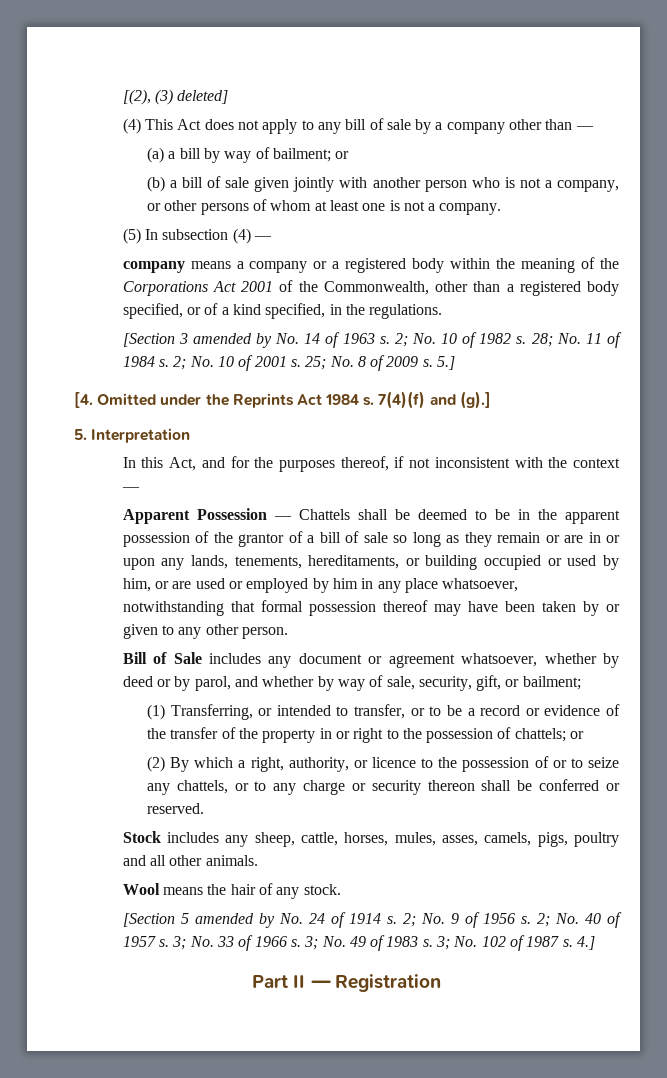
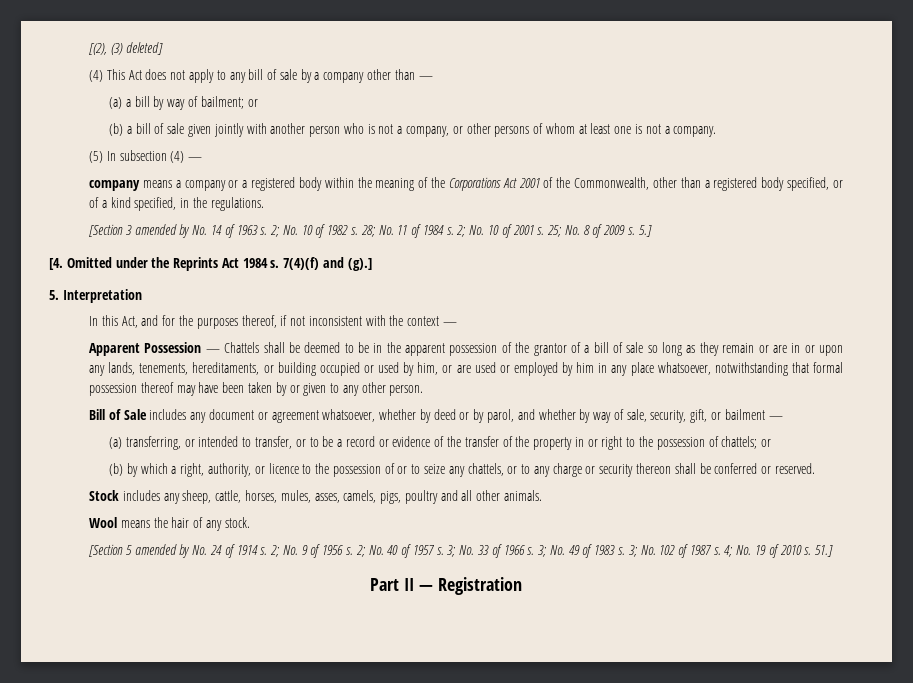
- Bill of Sale includes any document or agreement whatsoever, whether by deed or by parol, and whether by way of sale, security, gift, or bailment;
- (1) Transferring, or intended to transfer, or to be a record or evidence of the transfer of the property in or right to the possession of chattels; or
+ Bill of Sale includes any document or agreement whatsoever, whether by deed or by parol, and whether by way of sale, security, gift, or bailment —
+ (a) transferring, or intended to transfer, or to be a record or evidence of the transfer of the property in or right to the possession of chattels; or
- (2) By which a right, authority, or licence to the possession of or to seize any chattels, or to any charge or security thereon shall be conferred or reserved.
+ (b) by which a right, authority, or licence to the possession of or to seize any chattels, or to any charge or security thereon shall be conferred or reserved.
- 4.]
+ 4; No. 19 of 2010 s. 51.]

